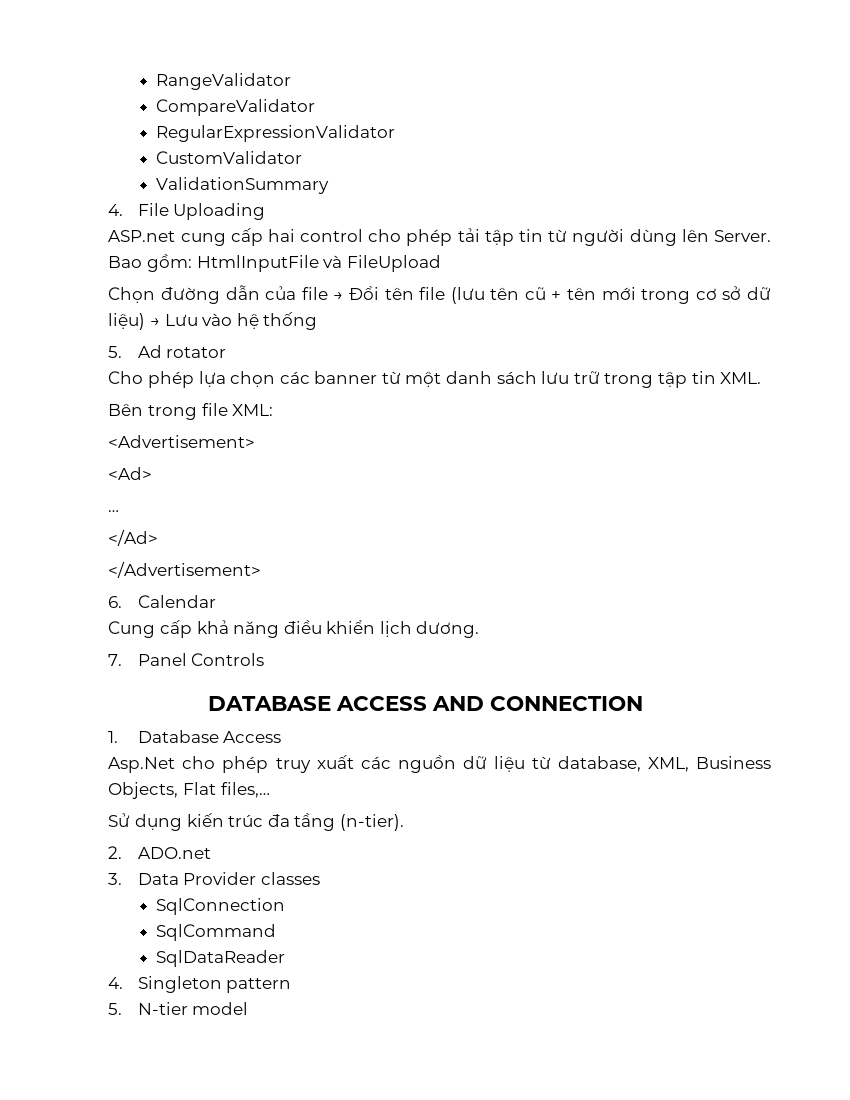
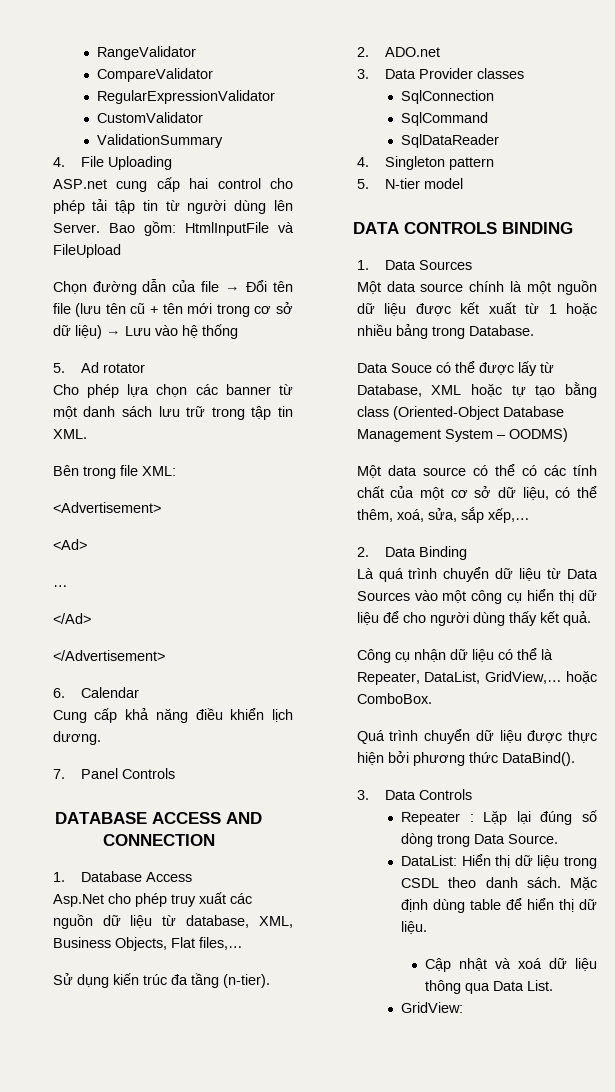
+ DATA CONTROLS BINDING
+ 1. Data Sources
+ Một data source chính là một nguồn dữ liệu được kết xuất từ 1 hoặc nhiều bảng trong Database.
+ Data Souce có thể được lấy từ Database, XML hoặc tự tạo bằng class (Oriented-Object Database Management System – OODMS)
+ Một data source có thể có các tính chất của một cơ sở dữ liệu, có thể thêm, xoá, sửa, sắp xếp,…
+ 2. Data Binding
+ Là quá trình chuyển dữ liệu từ Data Sources vào một công cụ hiển thị dữ liệu để cho người dùng thấy kết quả.
+ Công cụ nhận dữ liệu có thể là Repeater, DataList, GridView,… hoặc ComboBox.
+ Quá trình chuyển dữ liệu được thực hiện bởi phương thức DataBind().
+ 3. Data Controls
+ Repeater : Lặp lại đúng số dòng trong Data Source.
+ DataList: Hiển thị dữ liệu trong CSDL theo danh sách. Mặc định dùng table để hiển thị dữ liệu.
+ Cập nhật và xoá dữ liệu thông qua Data List.
+ GridView:

